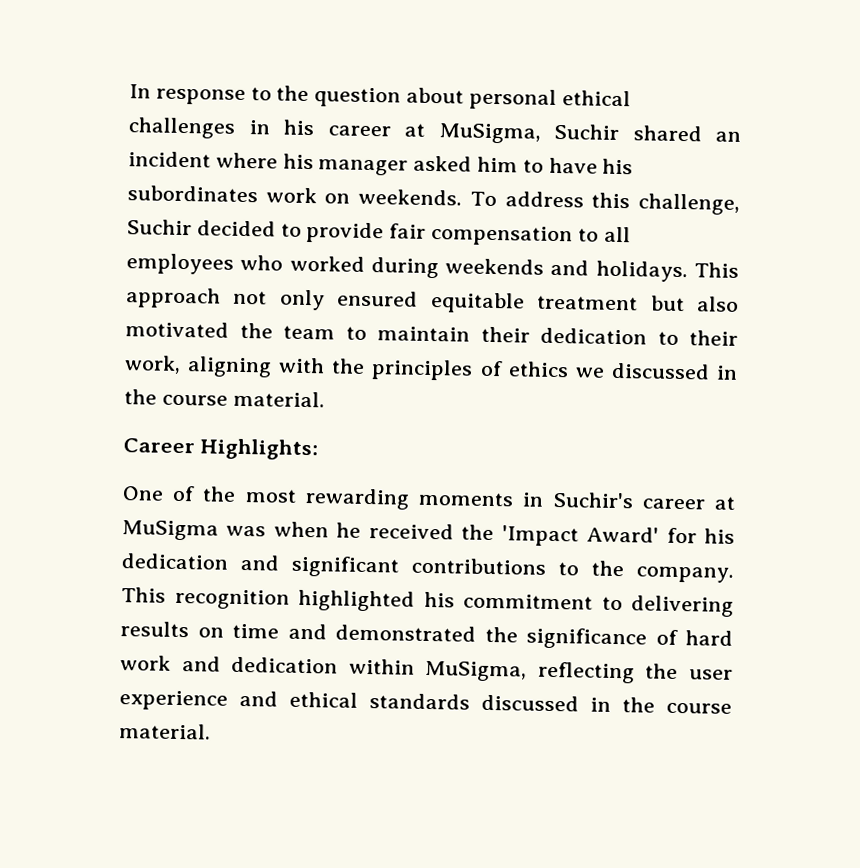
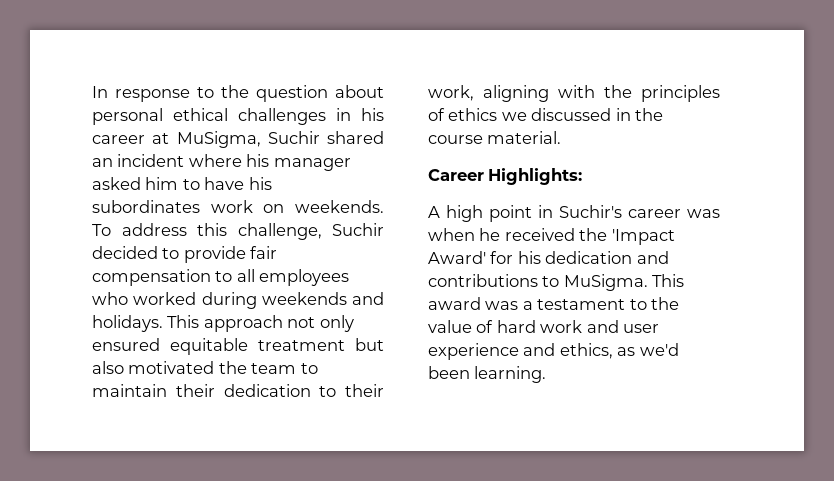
- One of the most rewarding moments in Suchir's career at MuSigma was when he received the 'Impact Award' for his dedication and significant contributions to the company. This recognition highlighted his commitment to delivering results on time and demonstrated the significance of hard work and dedication within MuSigma, reflecting the user experience and ethical standards discussed in the course material.
+ A high point in Suchir's career was when he received the 'Impact Award' for his dedication and contributions to MuSigma. This award was a testament to the value of hard work and user experience and ethics, as we'd been learning.

